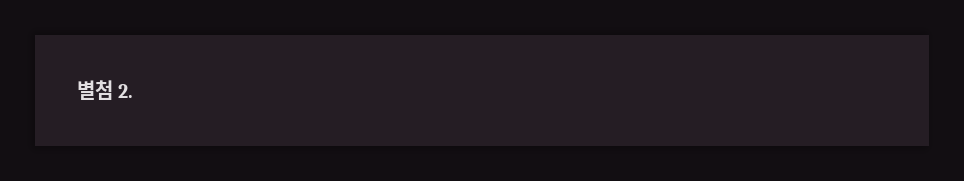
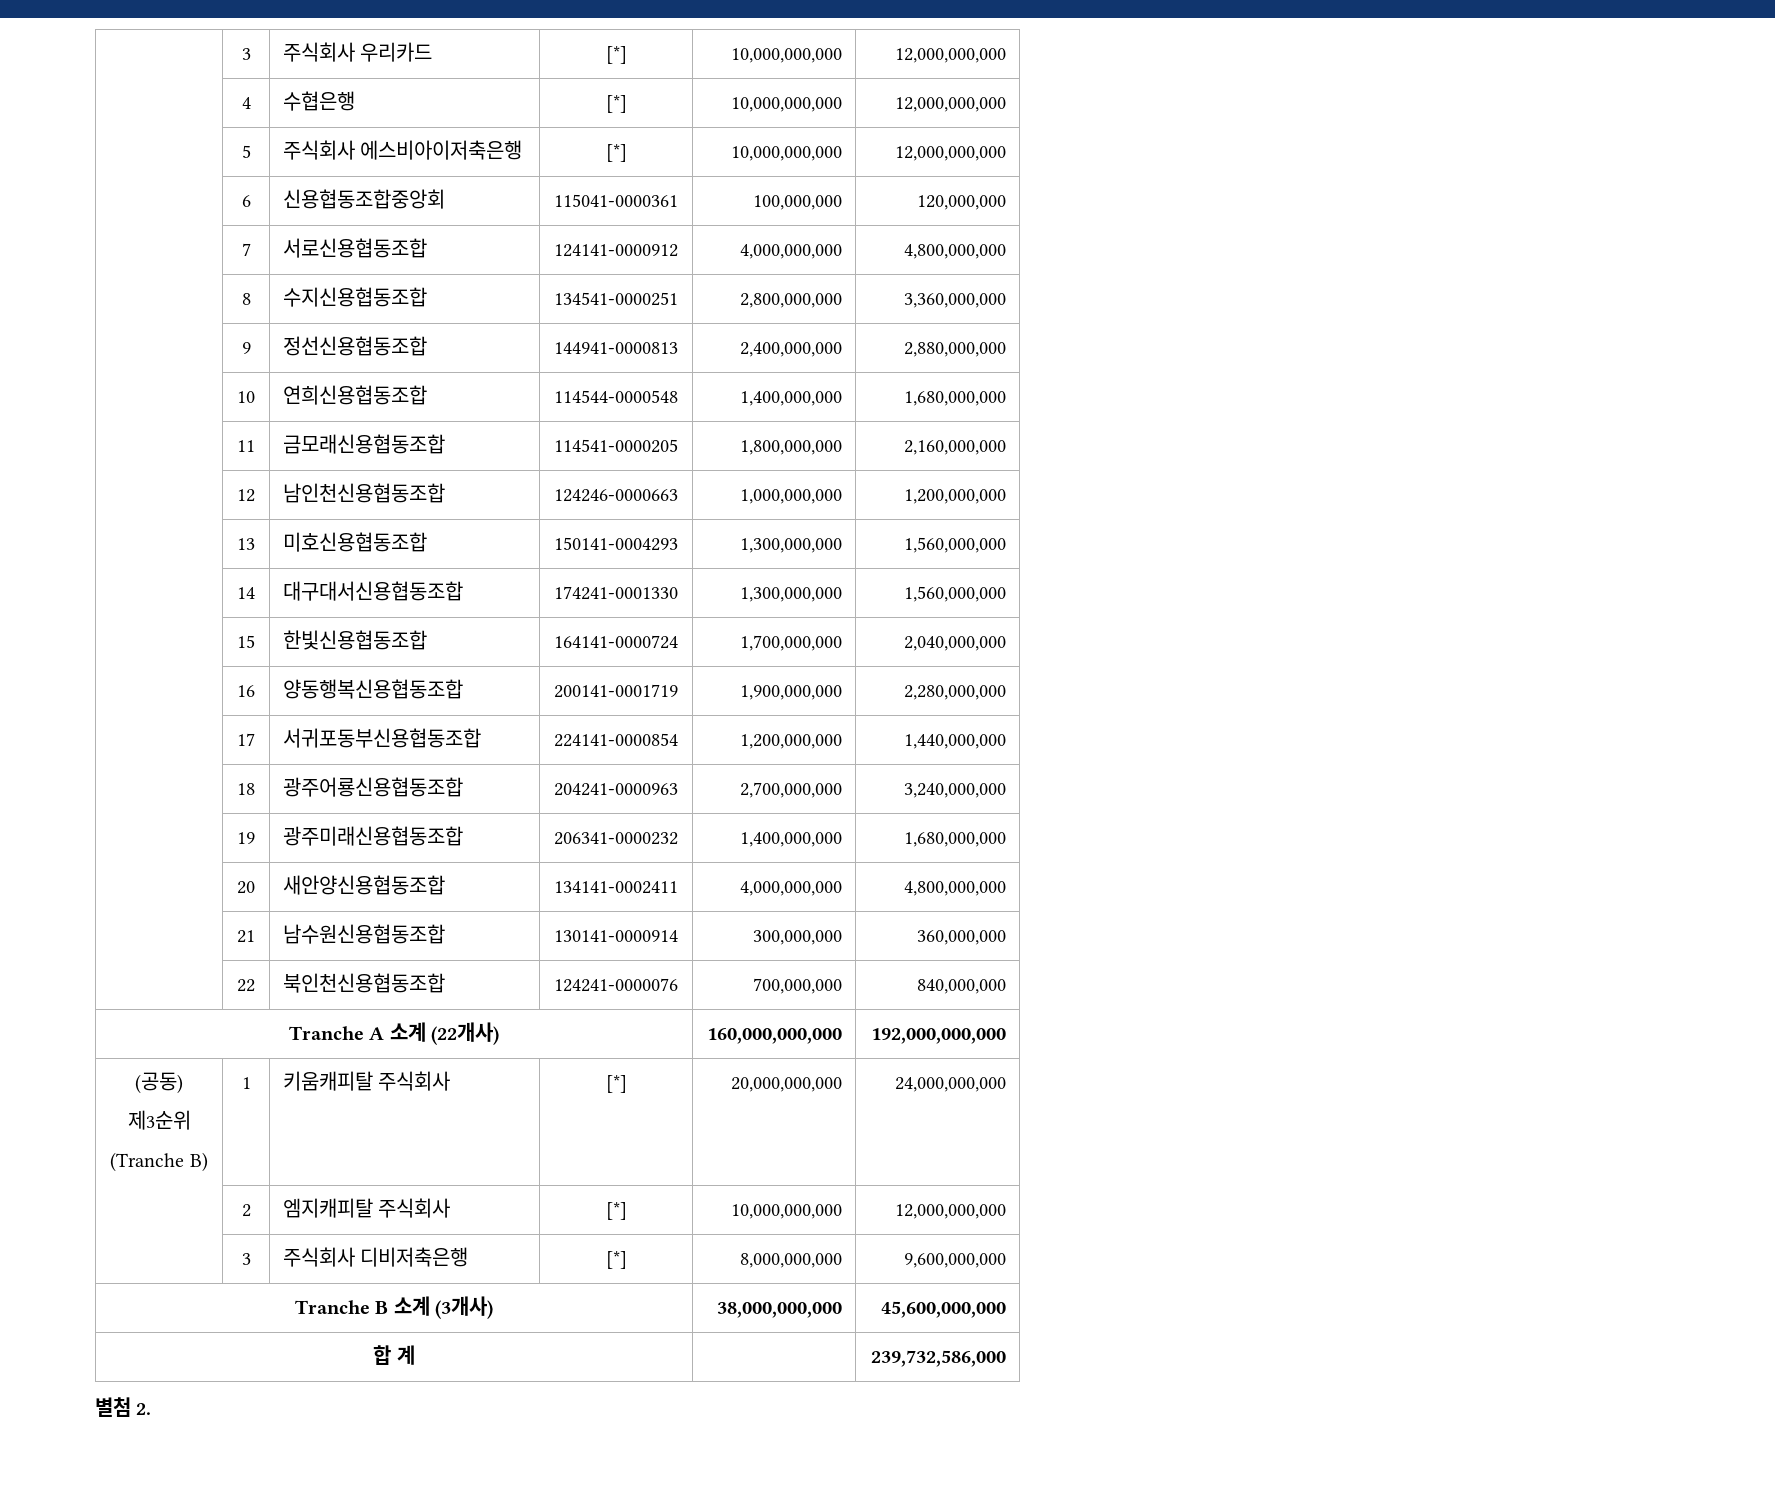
+ | 3 | 주식회사 우리카드 | [*] | 10,000,000,000 | 12,000,000,000
+ | 4 | 수협은행 | [*] | 10,000,000,000 | 12,000,000,000
+ | 5 | 주식회사 에스비아이저축은행 | [*] | 10,000,000,000 | 12,000,000,000
+ | 6 | 신용협동조합중앙회 | 115041-0000361 | 100,000,000 | 120,000,000
+ | 7 | 서로신용협동조합 | 124141-0000912 | 4,000,000,000 | 4,800,000,000
+ | 8 | 수지신용협동조합 | 134541-0000251 | 2,800,000,000 | 3,360,000,000
+ | 9 | 정선신용협동조합 | 144941-0000813 | 2,400,000,000 | 2,880,000,000
+ | 10 | 연희신용협동조합 | 114544-0000548 | 1,400,000,000 | 1,680,000,000
+ | 11 | 금모래신용협동조합 | 114541-0000205 | 1,800,000,000 | 2,160,000,000
+ | 12 | 남인천신용협동조합 | 124246-0000663 | 1,000,000,000 | 1,200,000,000
+ | 13 | 미호신용협동조합 | 150141-0004293 | 1,300,000,000 | 1,560,000,000
+ | 14 | 대구대서신용협동조합 | 174241-0001330 | 1,300,000,000 | 1,560,000,000
+ | 15 | 한빛신용협동조합 | 164141-0000724 | 1,700,000,000 | 2,040,000,000
+ | 16 | 양동행복신용협동조합 | 200141-0001719 | 1,900,000,000 | 2,280,000,000
+ | 17 | 서귀포동부신용협동조합 | 224141-0000854 | 1,200,000,000 | 1,440,000,000
+ | 18 | 광주어룡신용협동조합 | 204241-0000963 | 2,700,000,000 | 3,240,000,000
+ | 19 | 광주미래신용협동조합 | 206341-0000232 | 1,400,000,000 | 1,680,000,000
+ | 20 | 새안양신용협동조합 | 134141-0002411 | 4,000,000,000 | 4,800,000,000
+ | 21 | 남수원신용협동조합 | 130141-0000914 | 300,000,000 | 360,000,000
+ | 22 | 북인천신용협동조합 | 124241-0000076 | 700,000,000 | 840,000,000
+ Tranche A 소계 (22개사) | 160,000,000,000 | 192,000,000,000
+ (공동)
+ 제3순위
+ (Tranche B) | 1 | 키움캐피탈 주식회사 | [*] | 20,000,000,000 | 24,000,000,000
+ | 2 | 엠지캐피탈 주식회사 | [*] | 10,000,000,000 | 12,000,000,000
+ | 3 | 주식회사 디비저축은행 | [*] | 8,000,000,000 | 9,600,000,000
+ Tranche B 소계 (3개사) | 38,000,000,000 | 45,600,000,000
+ 합 계 | | 239,732,586,000

